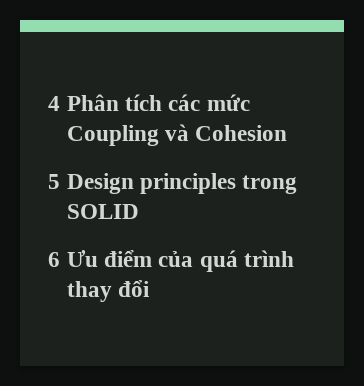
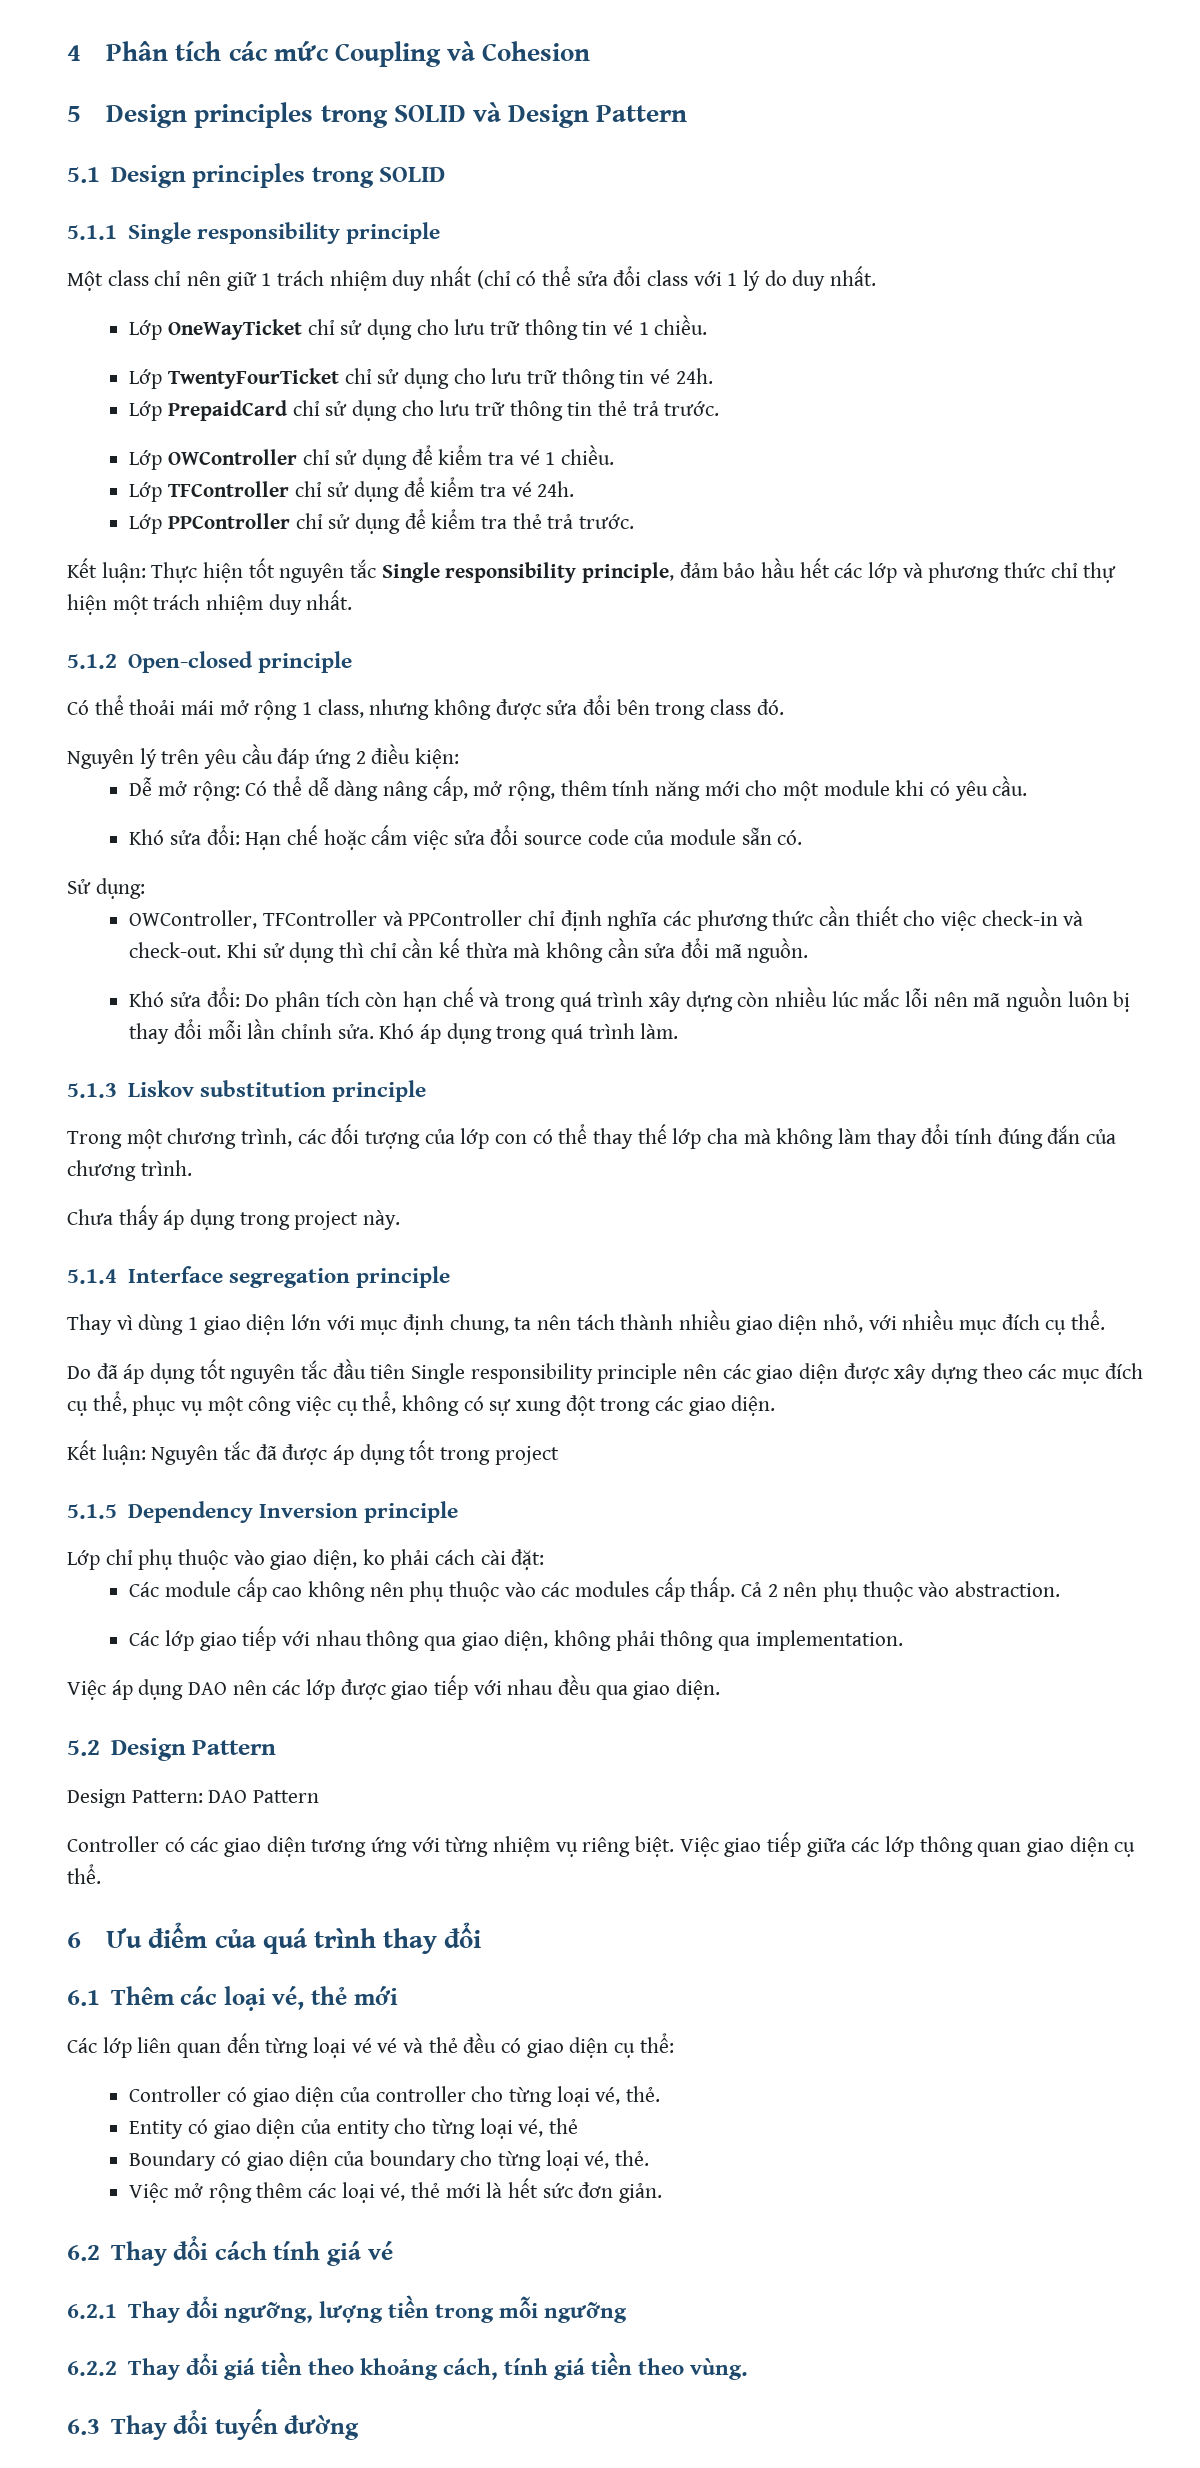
- 5 Design principles trong SOLID
+ 5 Design principles trong SOLID và Design Pattern
+ 5.1 Design principles trong SOLID
+ 5.1.1 Single responsibility principle
+ Một class chỉ nên giữ 1 trách nhiệm duy nhất (chỉ có thể sửa đổi class với 1 lý do duy nhất.
+ Lớp OneWayTicket chỉ sử dụng cho lưu trữ thông tin vé 1 chiều.
+ Lớp TwentyFourTicket chỉ sử dụng cho lưu trữ thông tin vé 24h.
+ Lớp PrepaidCard chỉ sử dụng cho lưu trữ thông tin thẻ trả trước.
+ Lớp OWController chỉ sử dụng để kiểm tra vé 1 chiều.
+ Lớp TFController chỉ sử dụng để kiểm tra vé 24h.
+ Lớp PPController chỉ sử dụng để kiểm tra thẻ trả trước.
+ Kết luận: Thực hiện tốt nguyên tắc Single responsibility principle, đảm bảo hầu hết các lớp và phương thức chỉ thự hiện một trách nhiệm duy nhất.
+ 5.1.2 Open-closed principle
+ Có thể thoải mái mở rộng 1 class, nhưng không được sửa đổi bên trong class đó.
+ Nguyên lý trên yêu cầu đáp ứng 2 điều kiện:
+ Dễ mở rộng: Có thể dễ dàng nâng cấp, mở rộng, thêm tính năng mới cho một module khi có yêu cầu.
+ Khó sửa đổi: Hạn chế hoặc cấm việc sửa đổi source code của module sẵn có.
+ Sử dụng:
+ OWController, TFController và PPController chỉ định nghĩa các phương thức cần thiết cho việc check-in và check-out. Khi sử dụng thì chỉ cần kế thừa mà không cần sửa đổi mã nguồn.
+ Khó sửa đổi: Do phân tích còn hạn chế và trong quá trình xây dựng còn nhiều lúc mắc lỗi nên mã nguồn luôn bị thay đổi mỗi lần chỉnh sửa. Khó áp dụng trong quá trình làm.
+ 5.1.3 Liskov substitution principle
+ Trong một chương trình, các đối tượng của lớp con có thể thay thế lớp cha mà không làm thay đổi tính đúng đắn của chương trình.
+ Chưa thấy áp dụng trong project này.
+ 5.1.4 Interface segregation principle
+ Thay vì dùng 1 giao diện lớn với mục định chung, ta nên tách thành nhiều giao diện nhỏ, với nhiều mục đích cụ thể.
+ Do đã áp dụng tốt nguyên tắc đầu tiên Single responsibility principle nên các giao diện được xây dựng theo các mục đích cụ thể, phục vụ một công việc cụ thể, không có sự xung đột trong các giao diện.
+ Kết luận: Nguyên tắc đã được áp dụng tốt trong project
+ 5.1.5 Dependency Inversion principle
+ Lớp chỉ phụ thuộc vào giao diện, ko phải cách cài đặt:
+ Các module cấp cao không nên phụ thuộc vào các modules cấp thấp. Cả 2 nên phụ thuộc vào abstraction.
+ Các lớp giao tiếp với nhau thông qua giao diện, không phải thông qua implementation.
+ Việc áp dụng DAO nên các lớp được giao tiếp với nhau đều qua giao diện.
+ 5.2 Design Pattern
+ Design Pattern: DAO Pattern
+ Controller có các giao diện tương ứng với từng nhiệm vụ riêng biệt. Việc giao tiếp giữa các lớp thông quan giao diện cụ thể.
+ 6.1 Thêm các loại vé, thẻ mới
+ Các lớp liên quan đến từng loại vé vé và thẻ đều có giao diện cụ thể:
+ Controller có giao diện của controller cho từng loại vé, thẻ.
+ Entity có giao diện của entity cho từng loại vé, thẻ
+ Boundary có giao diện của boundary cho từng loại vé, thẻ.
+ Việc mở rộng thêm các loại vé, thẻ mới là hết sức đơn giản.
+ 6.2 Thay đổi cách tính giá vé
+ 6.2.1 Thay đổi ngưỡng, lượng tiền trong mỗi ngưỡng
+ 6.2.2 Thay đổi giá tiền theo khoảng cách, tính giá tiền theo vùng.
+ 6.3 Thay đổi tuyến đường

